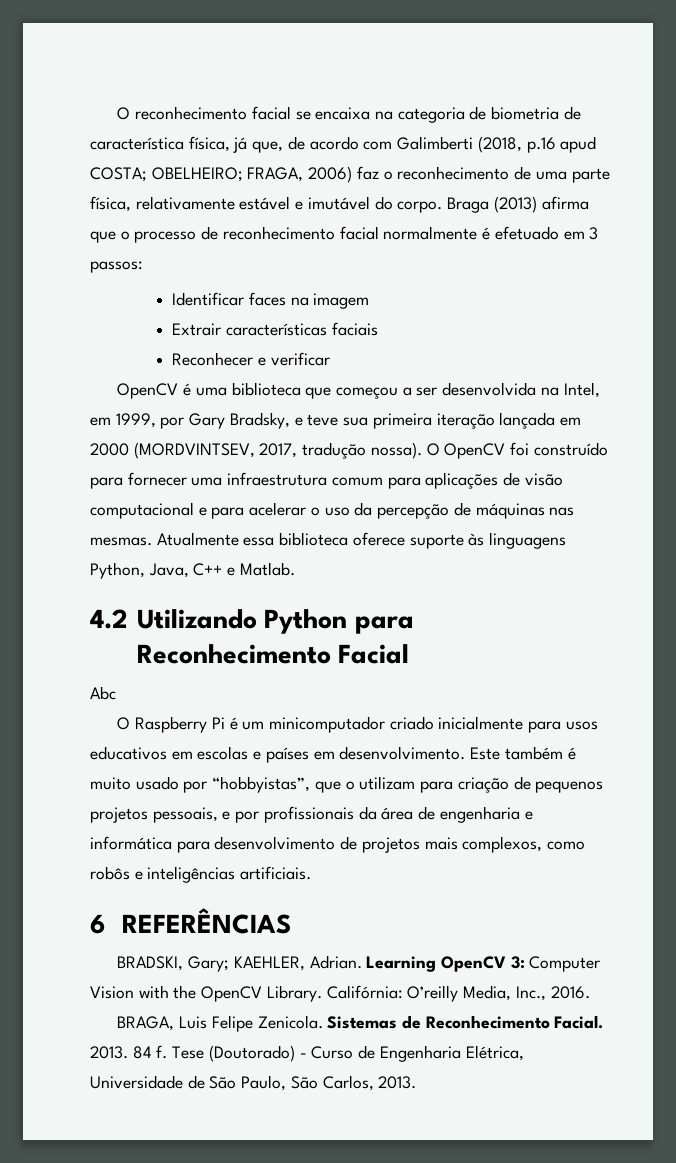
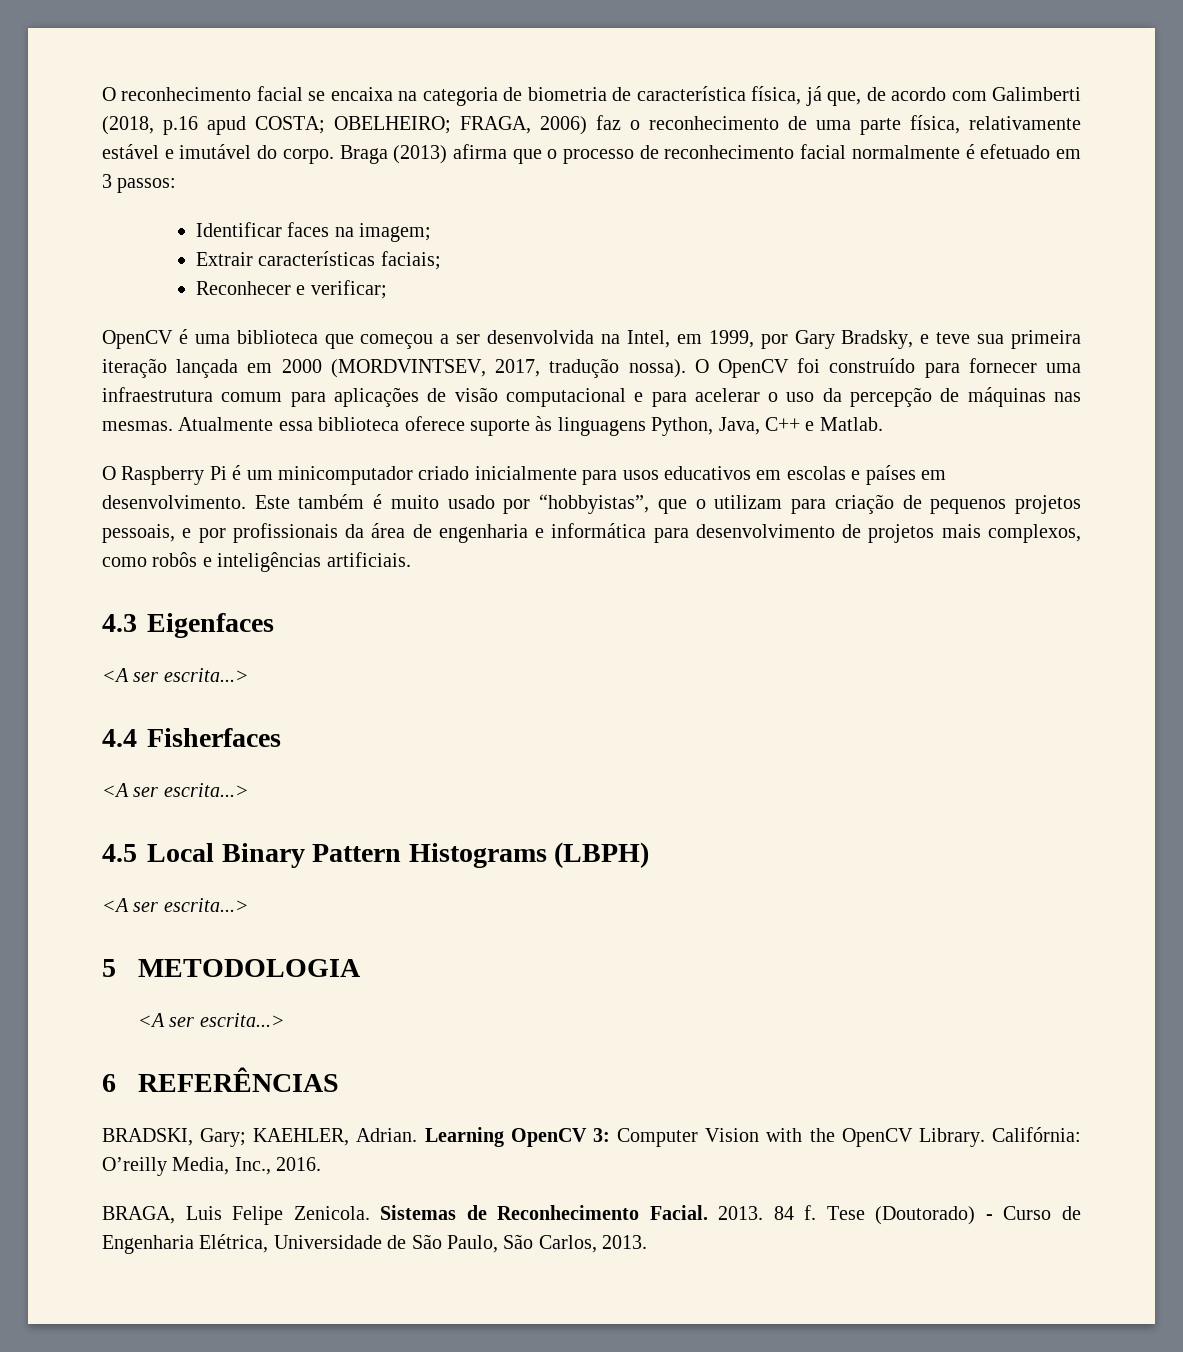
- Identificar faces na imagem
+ Identificar faces na imagem;
- Extrair características faciais
+ Extrair características faciais;
- Reconhecer e verificar
+ Reconhecer e verificar;
- 4.2 Utilizando Python para Reconhecimento Facial
- Abc
+ 4.3 Eigenfaces
+ <A ser escrita...>
+ 4.4 Fisherfaces
+ <A ser escrita...>
+ 4.5 Local Binary Pattern Histograms (LBPH)
+ <A ser escrita...>
+ 5 METODOLOGIA
+ <A ser escrita...>

